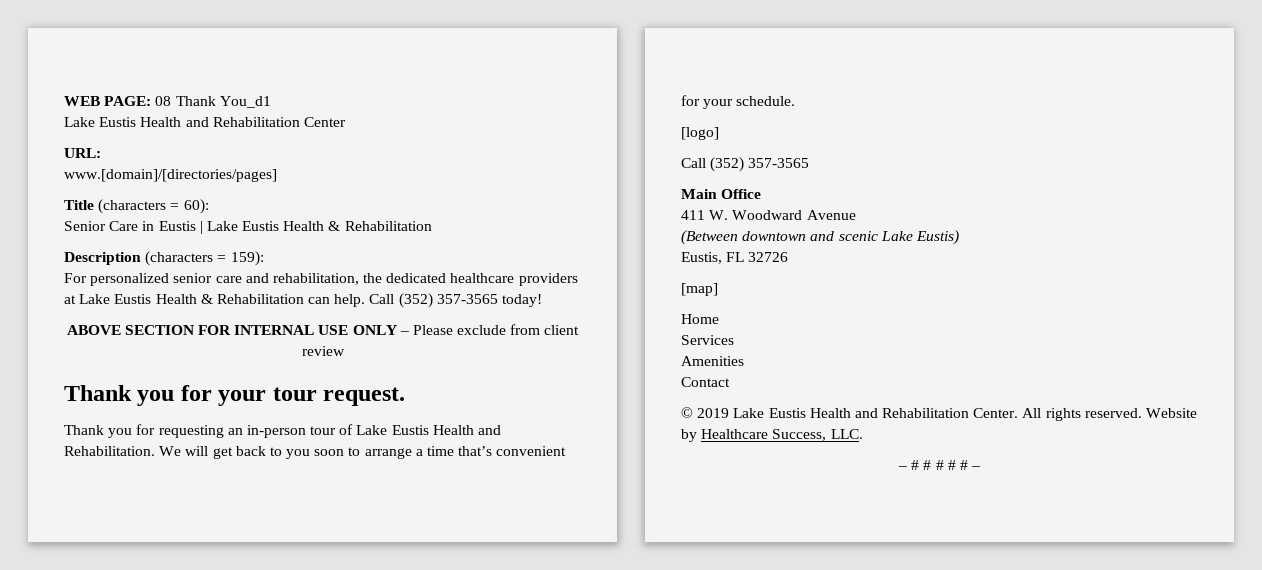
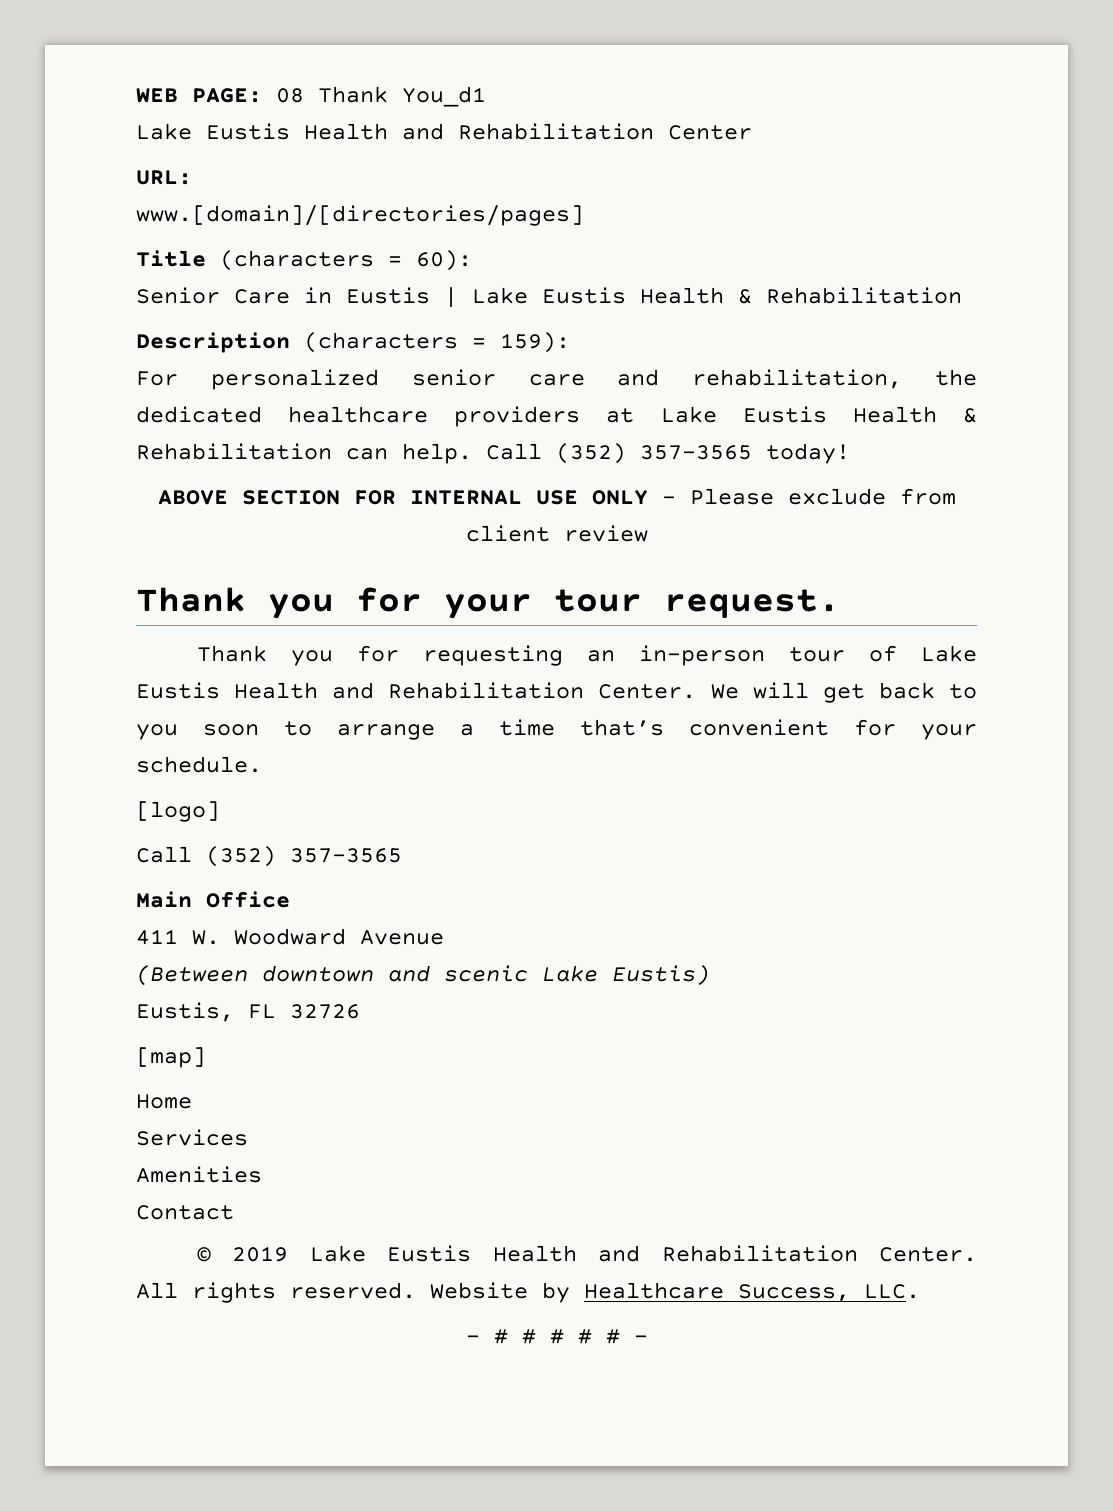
- Thank you for requesting an in-person tour of Lake Eustis Health and Rehabilitation.
+ Thank you for requesting an in-person tour of Lake Eustis Health and Rehabilitation Center.

